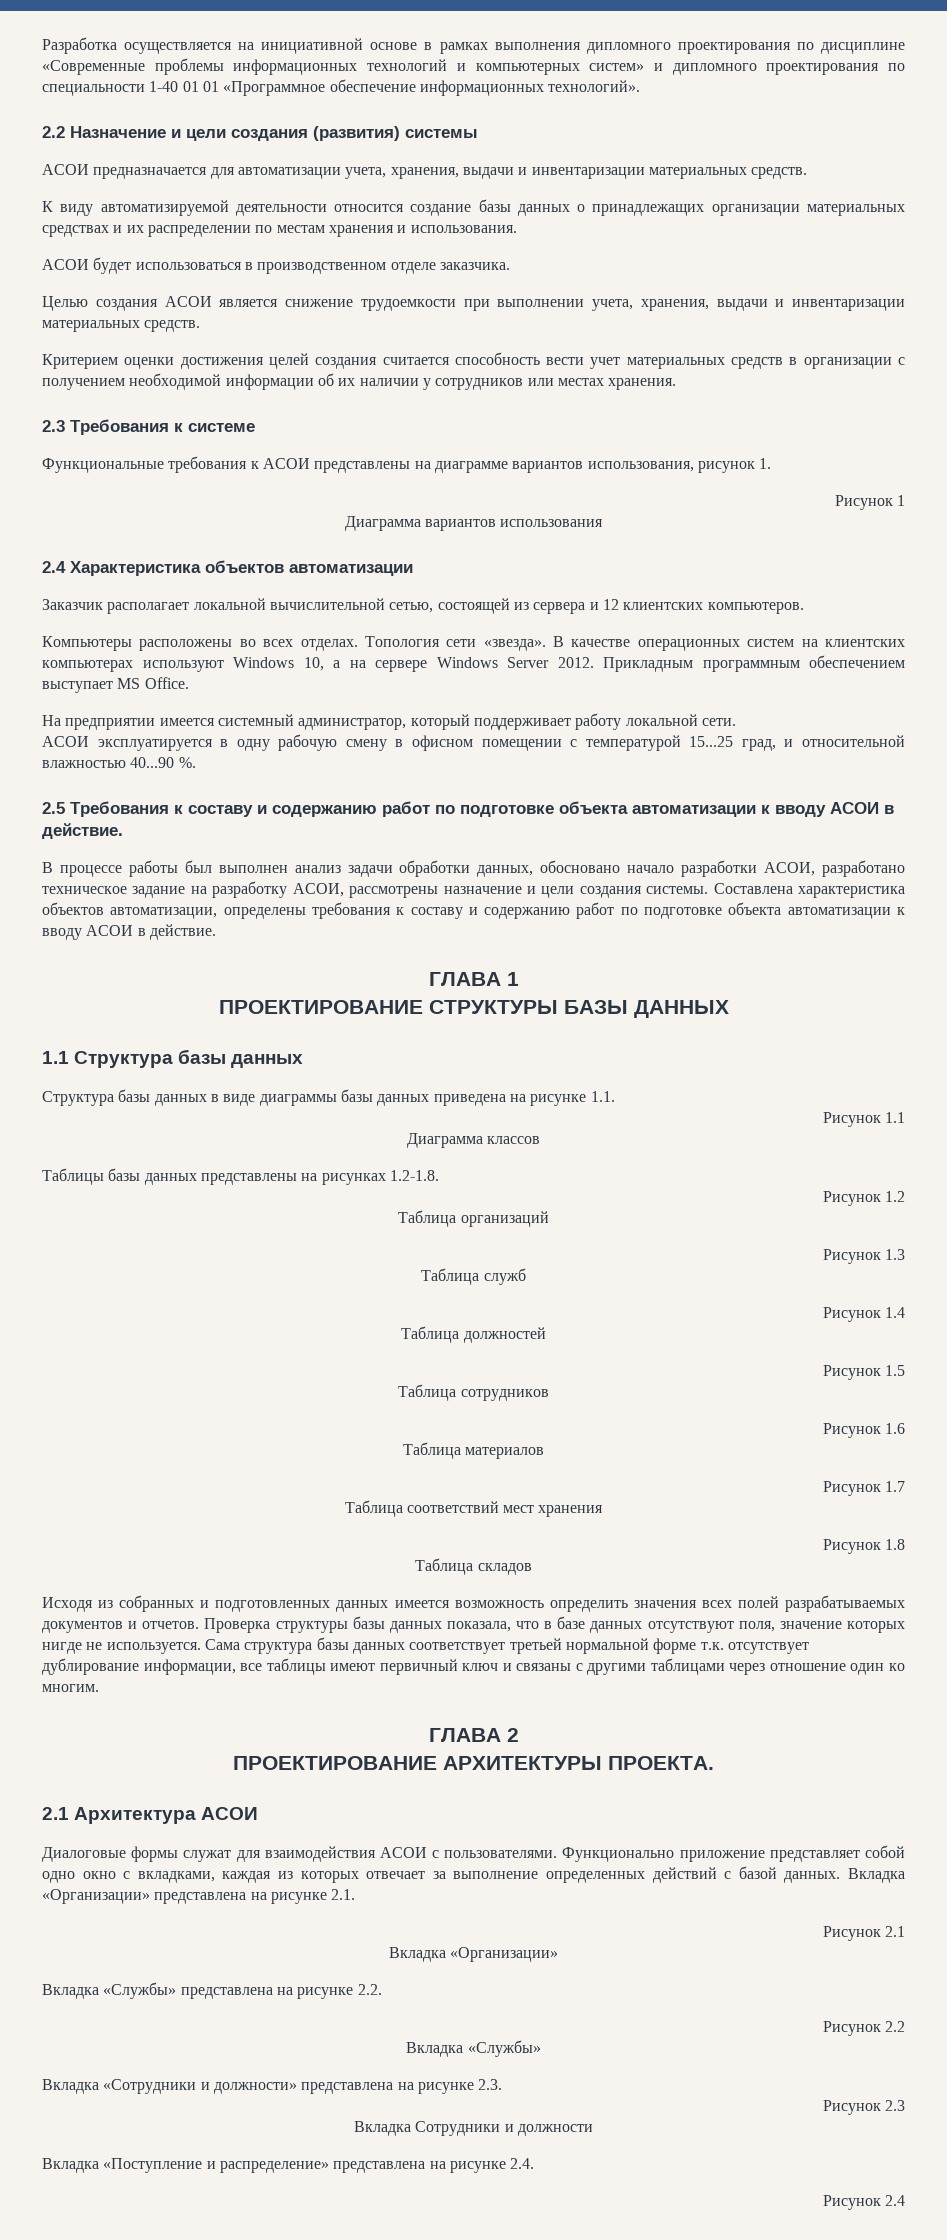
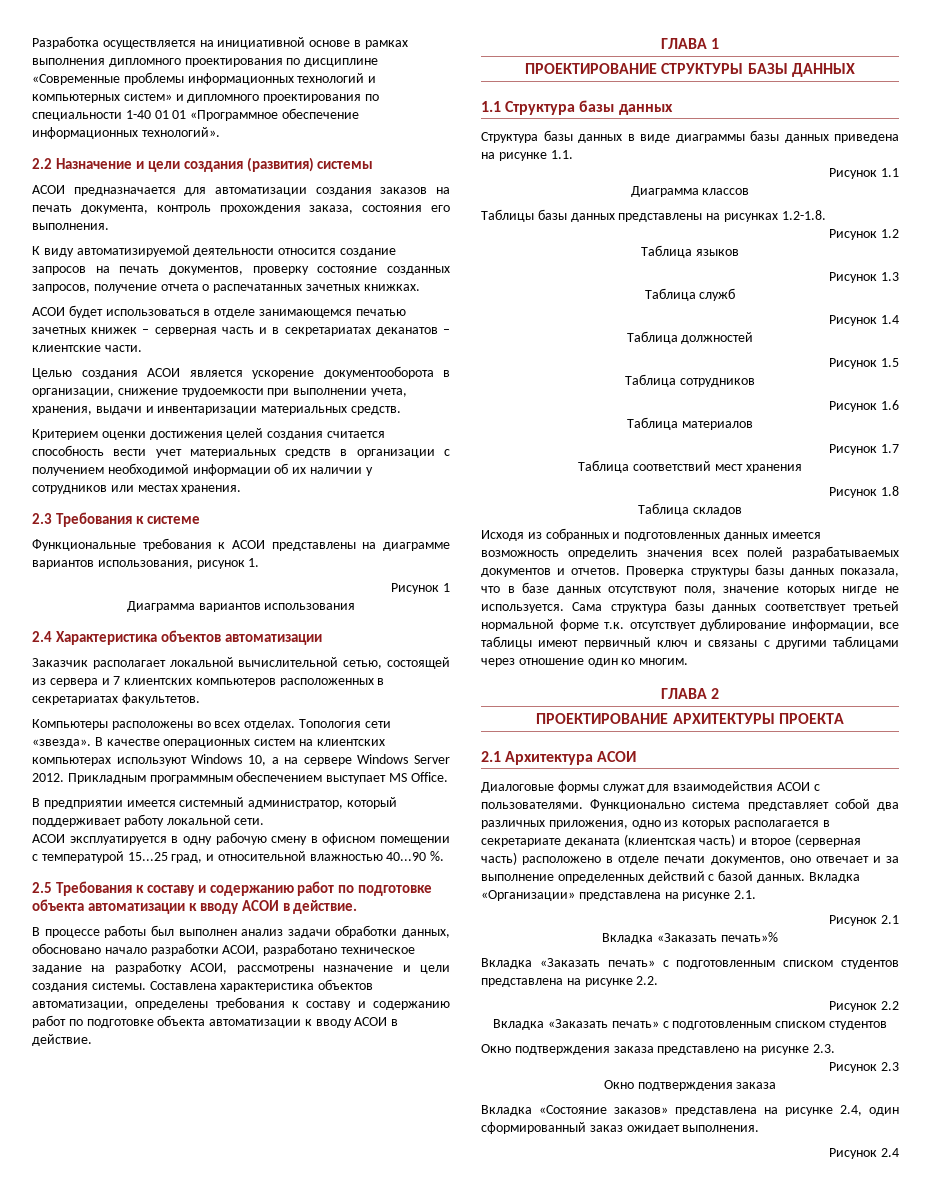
- АСОИ предназначается для автоматизации учета, хранения, выдачи и инвентаризации материальных средств.
+ АСОИ предназначается для автоматизации создания заказов на печать документа, контроль прохождения заказа, состояния его выполнения.
- К виду автоматизируемой деятельности относится создание базы данных о принадлежащих организации материальных средствах и их распределении по местам хранения и использования.
- АСОИ будет использоваться в производственном отделе заказчика.
+ К виду автоматизируемой деятельности относится создание запросов на печать документов, проверку состояние созданных запросов, получение отчета о распечатанных зачетных книжках.
+ АСОИ будет использоваться в отделе занимающемся печатью зачетных книжек – серверная часть и в секретариатах деканатов – клиентские части.
- Целью создания АСОИ является снижение трудоемкости при выполнении учета, хранения, выдачи и инвентаризации материальных средств.
+ Целью создания АСОИ является ускорение документооборота в организации, снижение трудоемкости при выполнении учета, хранения, выдачи и инвентаризации материальных средств.
- Заказчик располагает локальной вычислительной сетью, состоящей из сервера и 12 клиентских компьютеров.
+ Заказчик располагает локальной вычислительной сетью, состоящей из сервера и 7 клиентских компьютеров расположенных в секретариатах факультетов.
- На предприятии имеется системный администратор, который поддерживает работу локальной сети.
+ В предприятии имеется системный администратор, который поддерживает работу локальной сети.
- Таблица организаций
+ Таблица языков
- ПРОЕКТИРОВАНИЕ АРХИТЕКТУРЫ ПРОЕКТА.
+ ПРОЕКТИРОВАНИЕ АРХИТЕКТУРЫ ПРОЕКТА
- Функционально приложение представляет собой одно окно с вкладками, каждая из которых отвечает за выполнение определенных действий с базой данных.
+ Функционально система представляет собой два различных приложения, одно из которых располагается в секретариате деканата (клиентская часть) и второе (серверная часть) расположено в отделе печати документов, оно отвечает и за выполнение определенных действий с базой данных.
  Рисунок 2.1
- Вкладка «Организации»
- Вкладка «Службы» представлена на рисунке 2.2.
+ Вкладка «Заказать печать»%
+ Вкладка «Заказать печать» с подготовленным списком студентов представлена на рисунке 2.2.
  Рисунок 2.2
- Вкладка «Службы»
- Вкладка «Сотрудники и должности» представлена на рисунке 2.3.
+ Вкладка «Заказать печать» с подготовленным списком студентов
+ Окно подтверждения заказа представлено на рисунке 2.3.
  Рисунок 2.3
- Вкладка Сотрудники и должности
- Вкладка «Поступление и распределение» представлена на рисунке 2.4.
+ Окно подтверждения заказа
+ Вкладка «Состояние заказов» представлена на рисунке 2.4, один сформированный заказ ожидает выполнения.

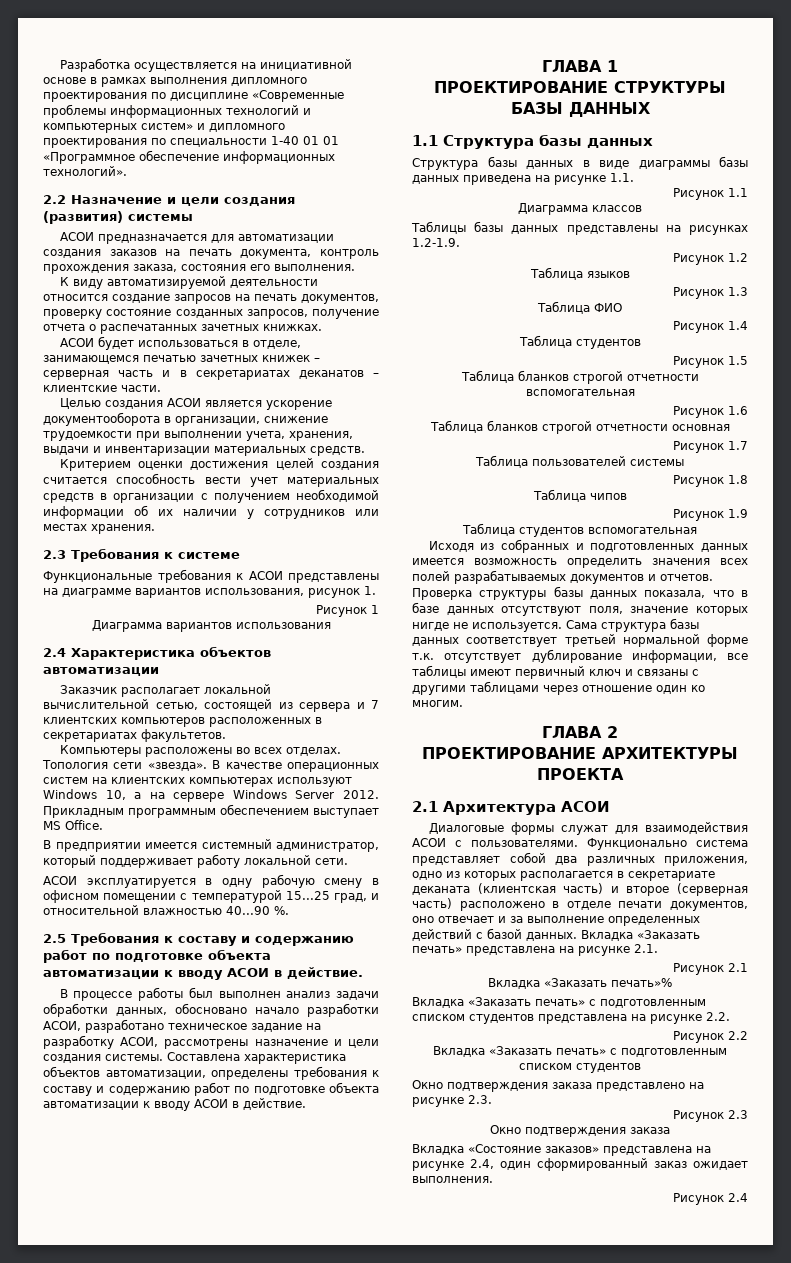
- АСОИ будет использоваться в отделе занимающемся печатью зачетных книжек – серверная часть и в секретариатах деканатов – клиентские части.
+ АСОИ будет использоваться в отделе, занимающемся печатью зачетных книжек – серверная часть и в секретариатах деканатов – клиентские части.
- Таблицы базы данных представлены на рисунках 1.2-1.8.
+ Таблицы базы данных представлены на рисунках 1.2-1.9.
- Таблица служб
+ Таблица ФИО
  Рисунок 1.4
- Таблица должностей
+ Таблица студентов
- Таблица сотрудников
+ Таблица бланков строгой отчетности вспомогательная
- Таблица материалов
+ Таблица бланков строгой отчетности основная
- Таблица соответствий мест хранения
+ Таблица пользователей системы
- Таблица складов
+ Таблица чипов
+ Рисунок 1.9
+ Таблица студентов вспомогательная
- Вкладка «Организации» представлена на рисунке 2.1.
+ Вкладка «Заказать печать» представлена на рисунке 2.1.

